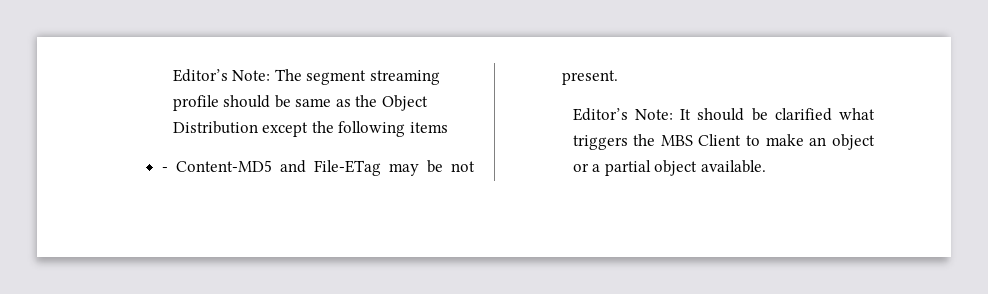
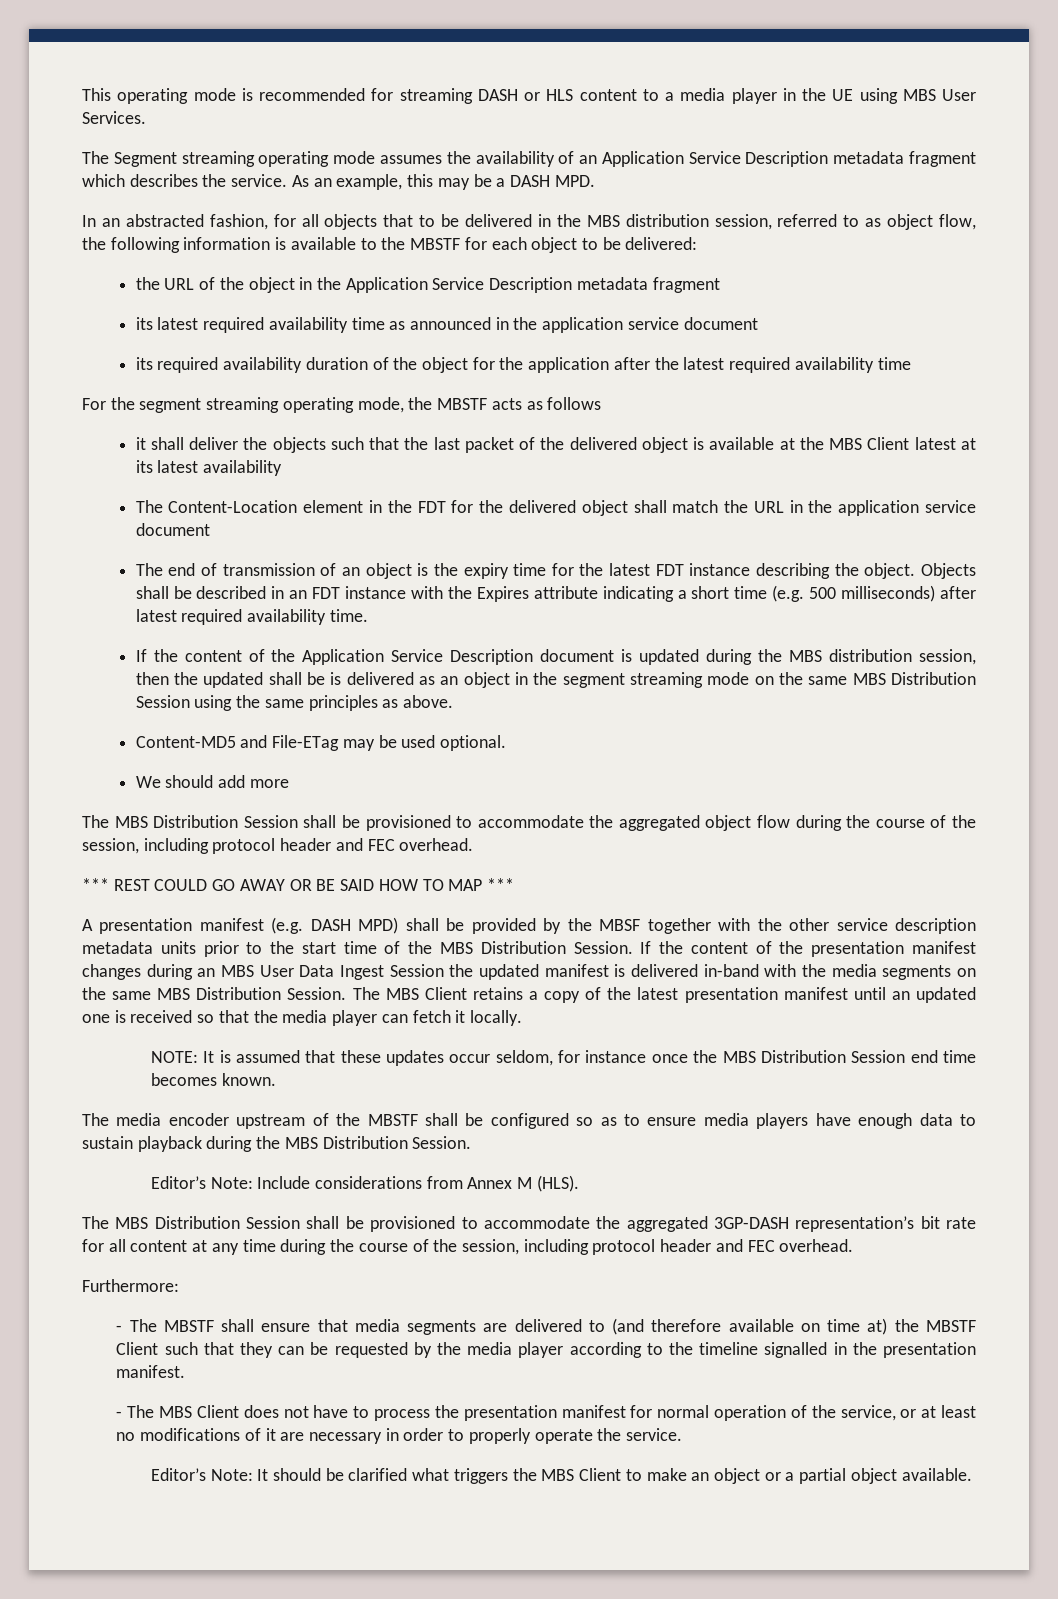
- Editor’s Note: The segment streaming profile should be same as the Object Distribution except the following items
- - Content-MD5 and File-ETag may be not present.
+ This operating mode is recommended for streaming DASH or HLS content to a media player in the UE using MBS User Services.
+ The Segment streaming operating mode assumes the availability of an Application Service Description metadata fragment which describes the service. As an example, this may be a DASH MPD.
+ In an abstracted fashion, for all objects that to be delivered in the MBS distribution session, referred to as object flow, the following information is available to the MBSTF for each object to be delivered:
+ the URL of the object in the Application Service Description metadata fragment
+ its latest required availability time as announced in the application service document
+ its required availability duration of the object for the application after the latest required availability time
+ For the segment streaming operating mode, the MBSTF acts as follows
+ it shall deliver the objects such that the last packet of the delivered object is available at the MBS Client latest at its latest availability
+ The Content-Location element in the FDT for the delivered object shall match the URL in the application service document
+ The end of transmission of an object is the expiry time for the latest FDT instance describing the object. Objects shall be described in an FDT instance with the Expires attribute indicating a short time (e.g. 500 milliseconds) after latest required availability time.
+ If the content of the Application Service Description document is updated during the MBS distribution session, then the updated shall be is delivered as an object in the segment streaming mode on the same MBS Distribution Session using the same principles as above.
+ Content-MD5 and File-ETag may be used optional.
+ We should add more
+ The MBS Distribution Session shall be provisioned to accommodate the aggregated object flow during the course of the session, including protocol header and FEC overhead.
+ *** REST COULD GO AWAY OR BE SAID HOW TO MAP ***
+ A presentation manifest (e.g. DASH MPD) shall be provided by the MBSF together with the other service description metadata units prior to the start time of the MBS Distribution Session. If the content of the presentation manifest changes during an MBS User Data Ingest Session the updated manifest is delivered in-band with the media segments on the same MBS Distribution Session. The MBS Client retains a copy of the latest presentation manifest until an updated one is received so that the media player can fetch it locally.
+ NOTE: It is assumed that these updates occur seldom, for instance once the MBS Distribution Session end time becomes known.
+ The media encoder upstream of the MBSTF shall be configured so as to ensure media players have enough data to sustain playback during the MBS Distribution Session.
+ Editor’s Note: Include considerations from Annex M (HLS).
+ The MBS Distribution Session shall be provisioned to accommodate the aggregated 3GP-DASH representation’s bit rate for all content at any time during the course of the session, including protocol header and FEC overhead.
+ Furthermore:
+ - The MBSTF shall ensure that media segments are delivered to (and therefore available on time at) the MBSTF Client such that they can be requested by the media player according to the timeline signalled in the presentation manifest.
+ - The MBS Client does not have to process the presentation manifest for normal operation of the service, or at least no modifications of it are necessary in order to properly operate the service.

